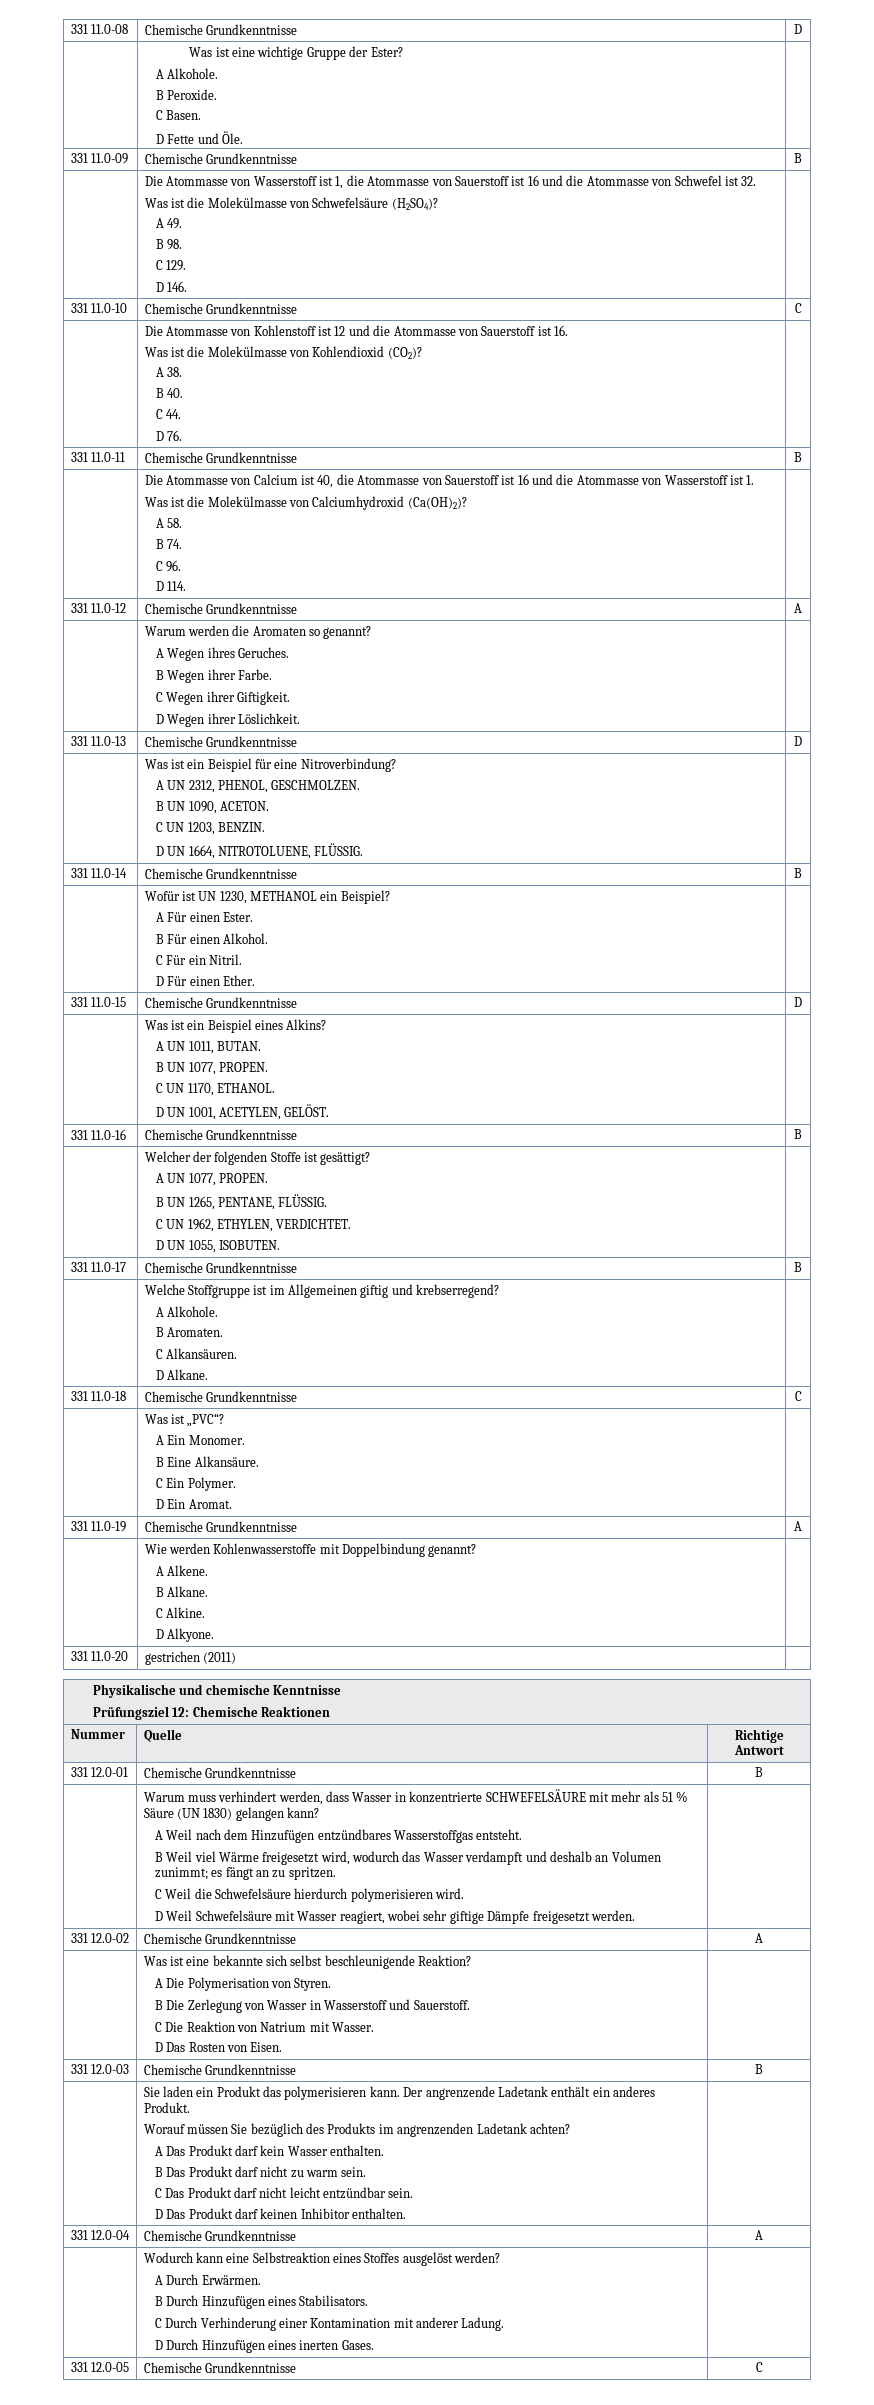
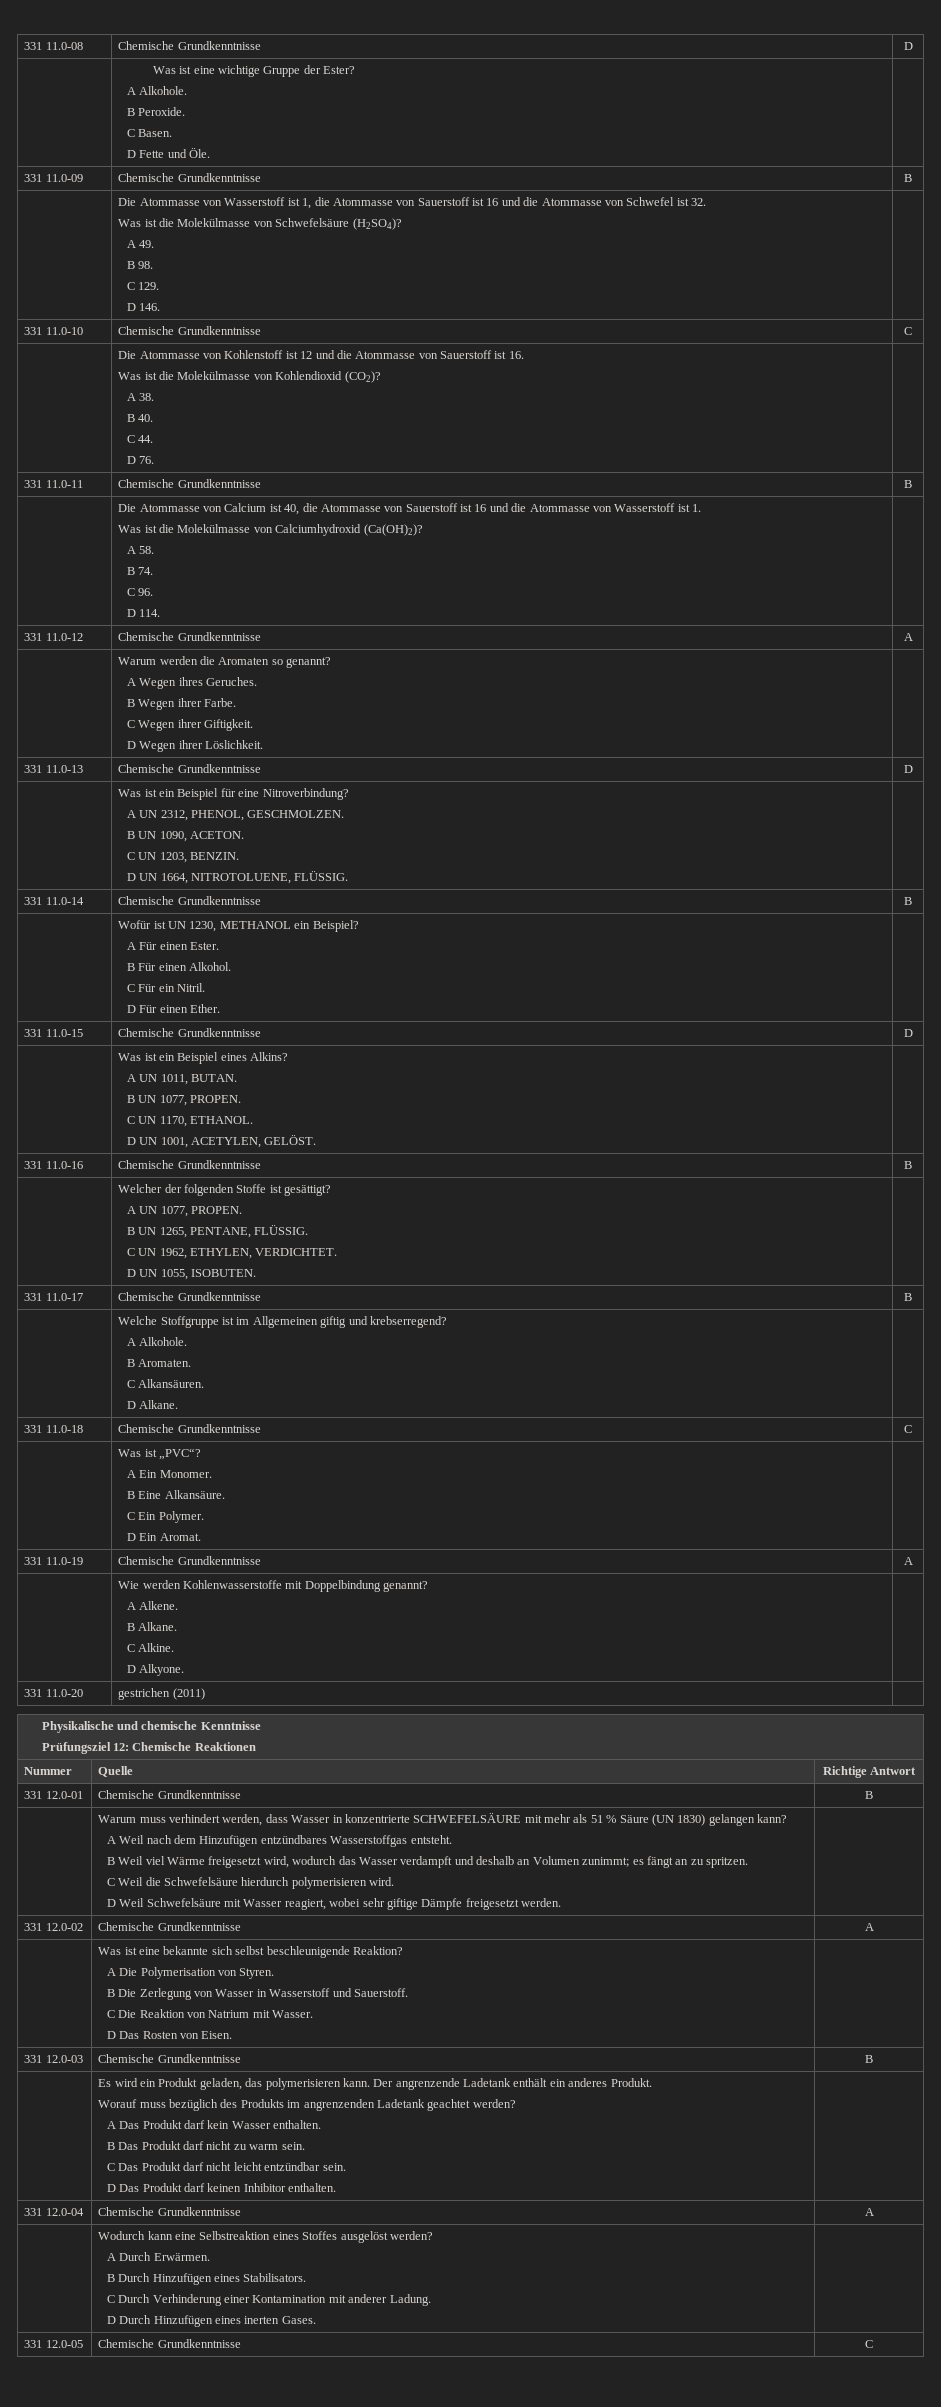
- Sie laden ein Produkt das polymerisieren kann.
+ Es wird ein Produkt geladen, das polymerisieren kann.
- Worauf müssen Sie bezüglich des Produkts im angrenzenden Ladetank achten?
+ Worauf muss bezüglich des Produkts im angrenzenden Ladetank geachtet werden?

